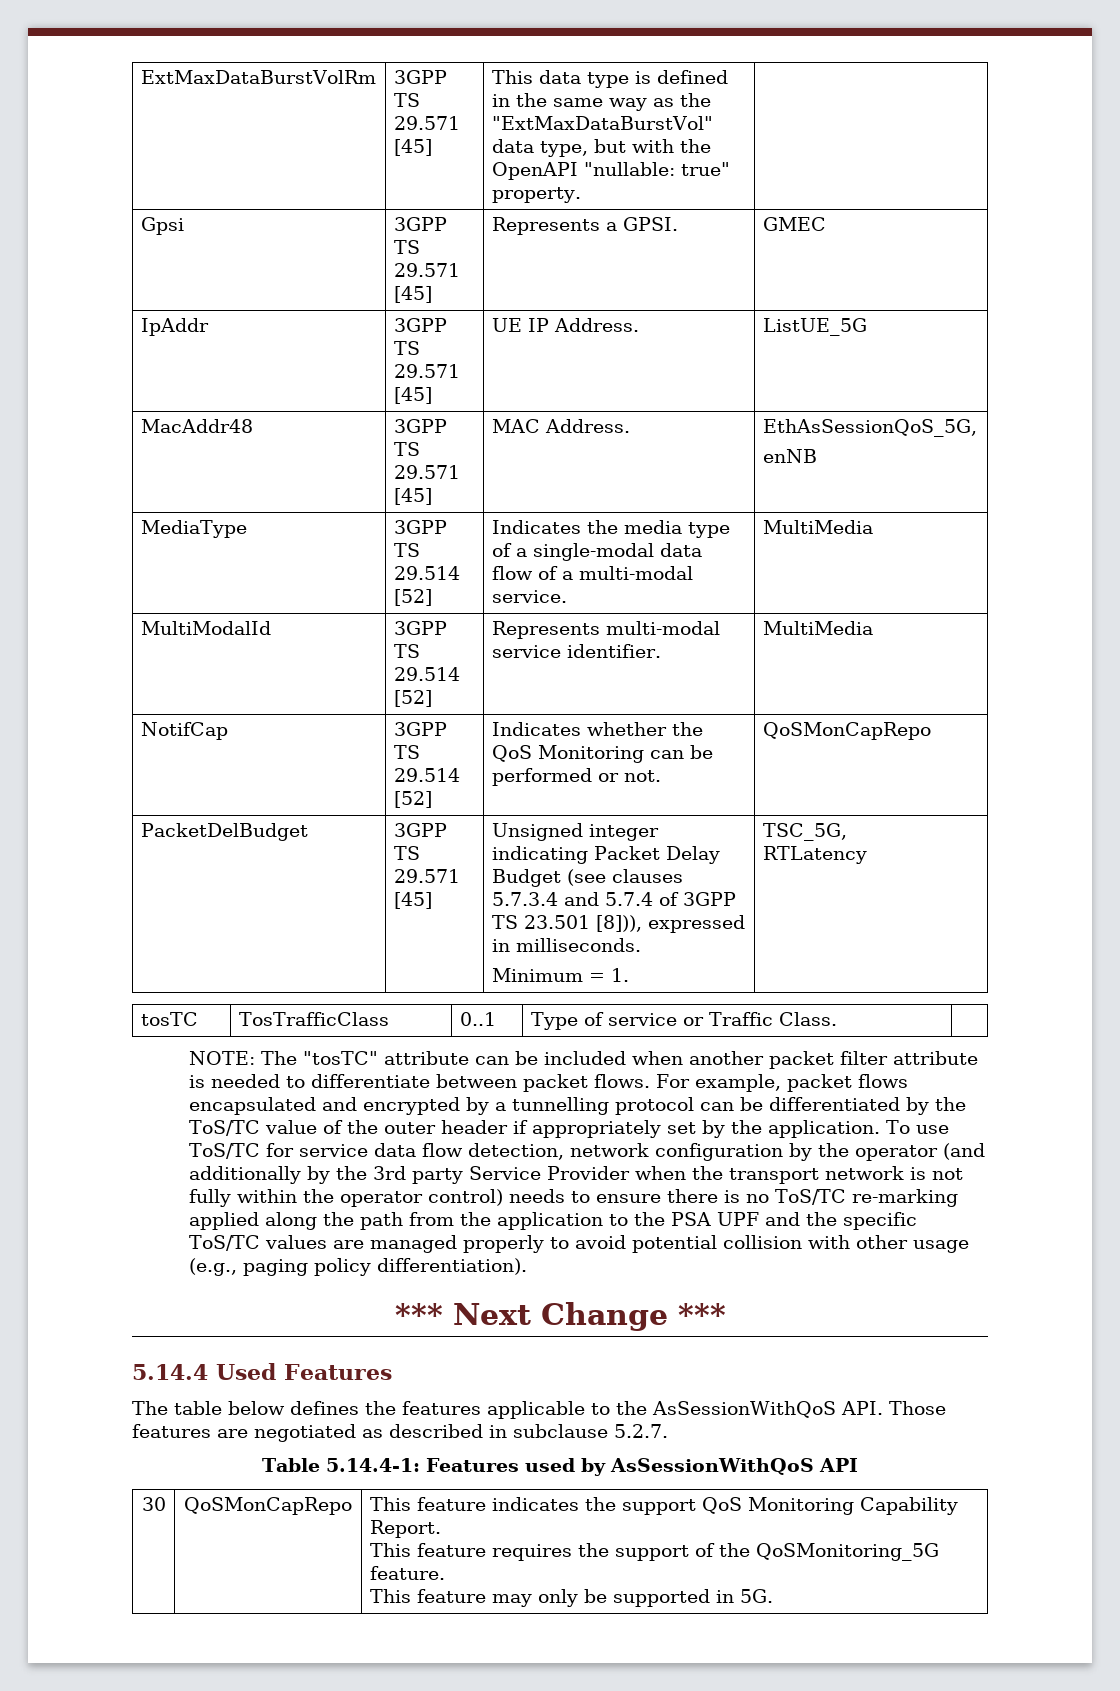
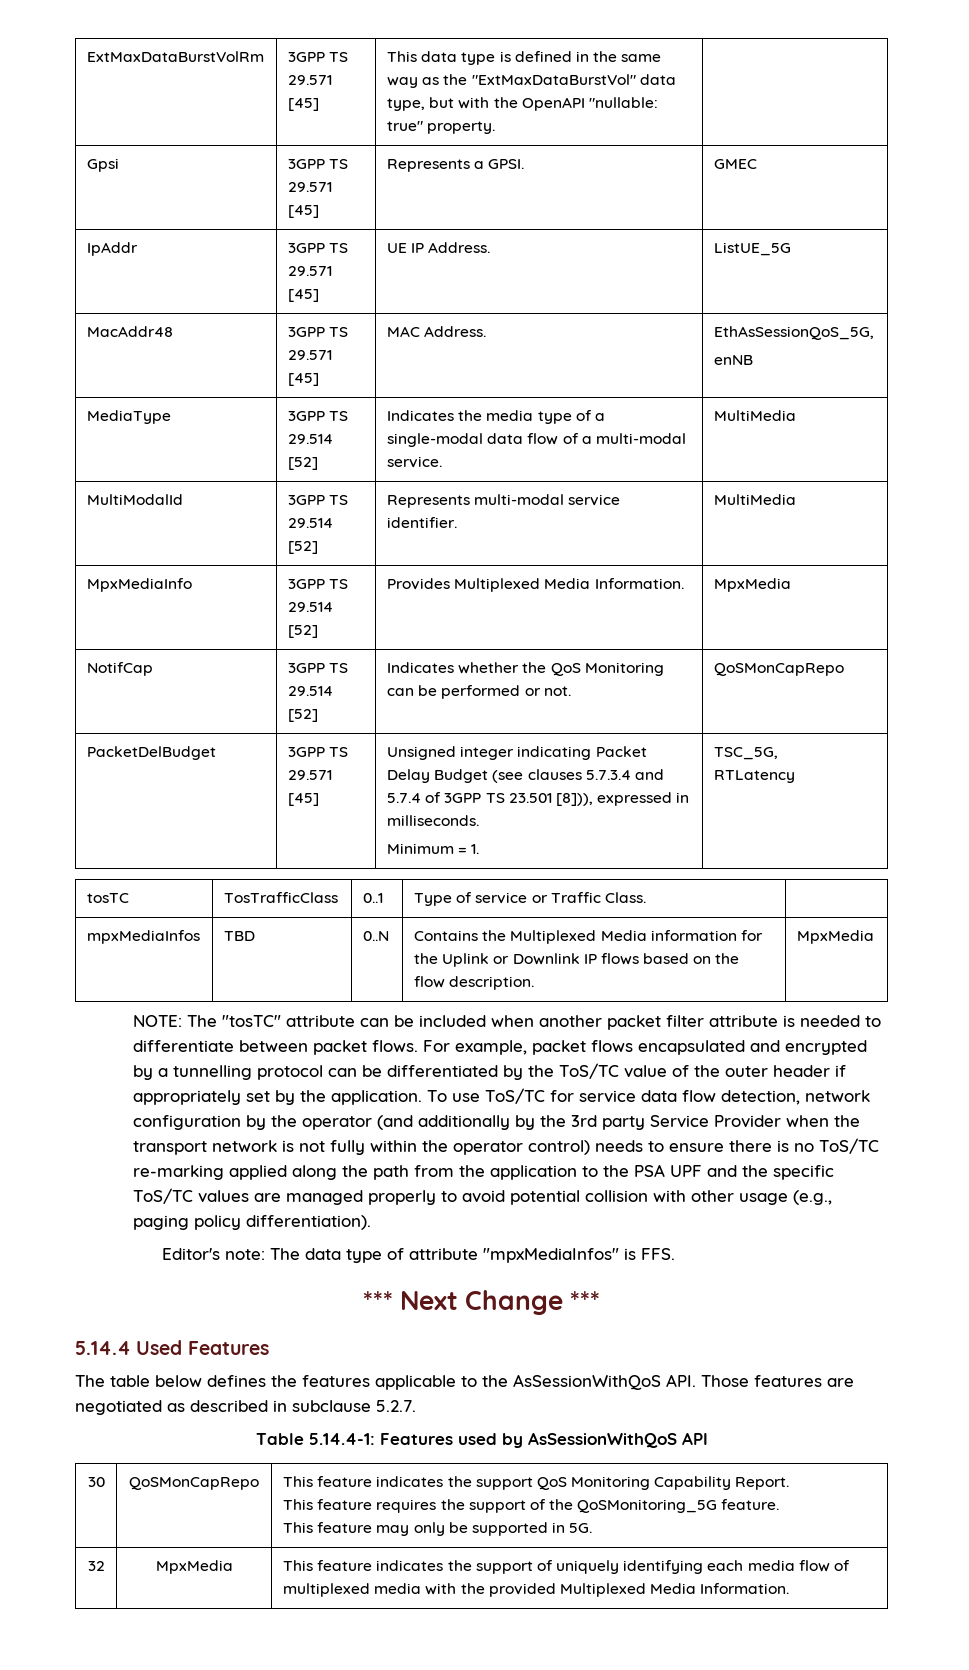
+ MpxMediaInfo | 3GPP TS 29.514 [52] | Provides Multiplexed Media Information. | MpxMedia
+ mpxMediaInfos | TBD | 0..N | Contains the Multiplexed Media information for the Uplink or Downlink IP flows based on the flow description. | MpxMedia
+ Editor's note: The data type of attribute "mpxMediaInfos" is FFS.
+ 32 | MpxMedia | This feature indicates the support of uniquely identifying each media flow of multiplexed media with the provided Multiplexed Media Information.

